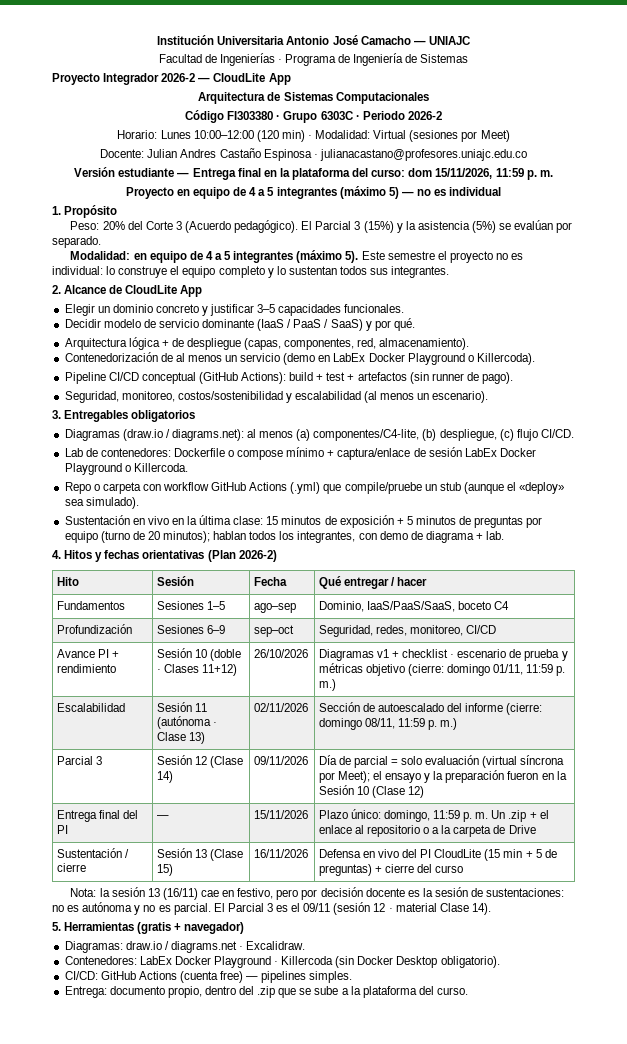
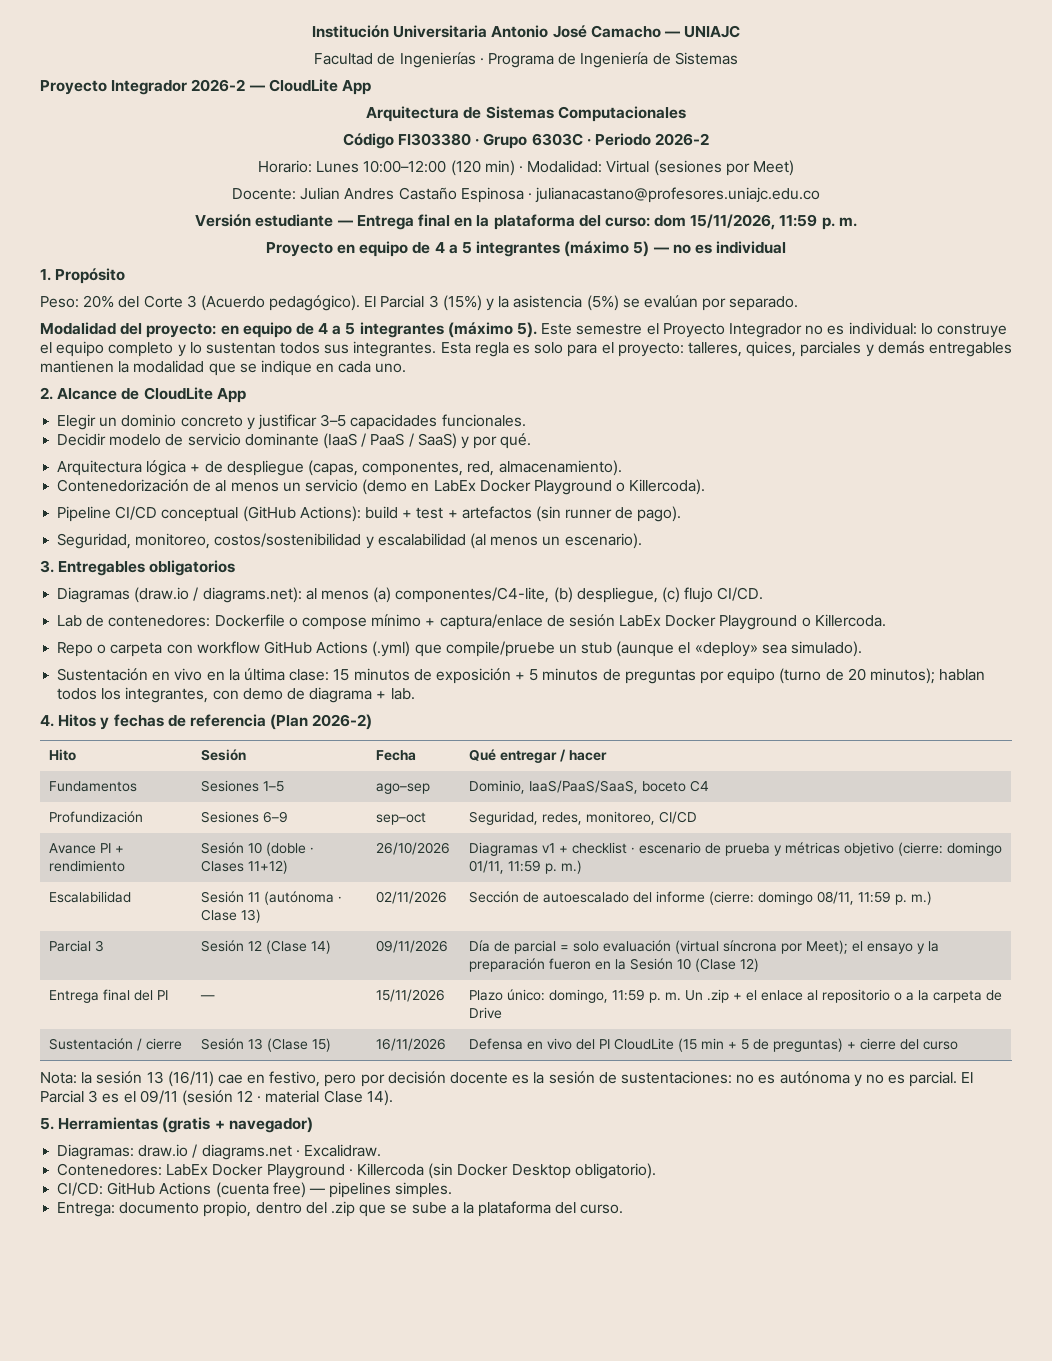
- Modalidad: en equipo de 4 a 5 integrantes (máximo 5).
+ Modalidad del proyecto: en equipo de 4 a 5 integrantes (máximo 5).
- Este semestre el proyecto no es individual: lo construye el equipo completo y lo sustentan todos sus integrantes.
+ Este semestre el Proyecto Integrador no es individual: lo construye el equipo completo y lo sustentan todos sus integrantes. Esta regla es solo para el proyecto: talleres, quices, parciales y demás entregables mantienen la modalidad que se indique en cada uno.
- 4. Hitos y fechas orientativas (Plan 2026-2)
+ 4. Hitos y fechas de referencia (Plan 2026-2)

